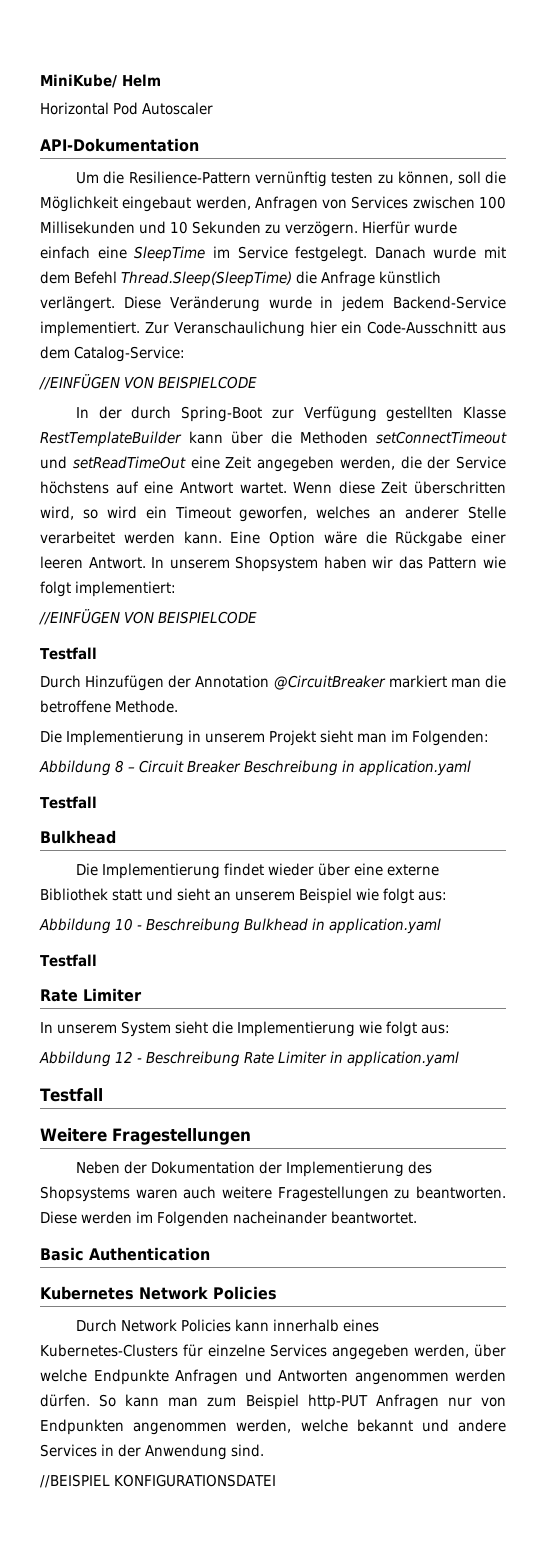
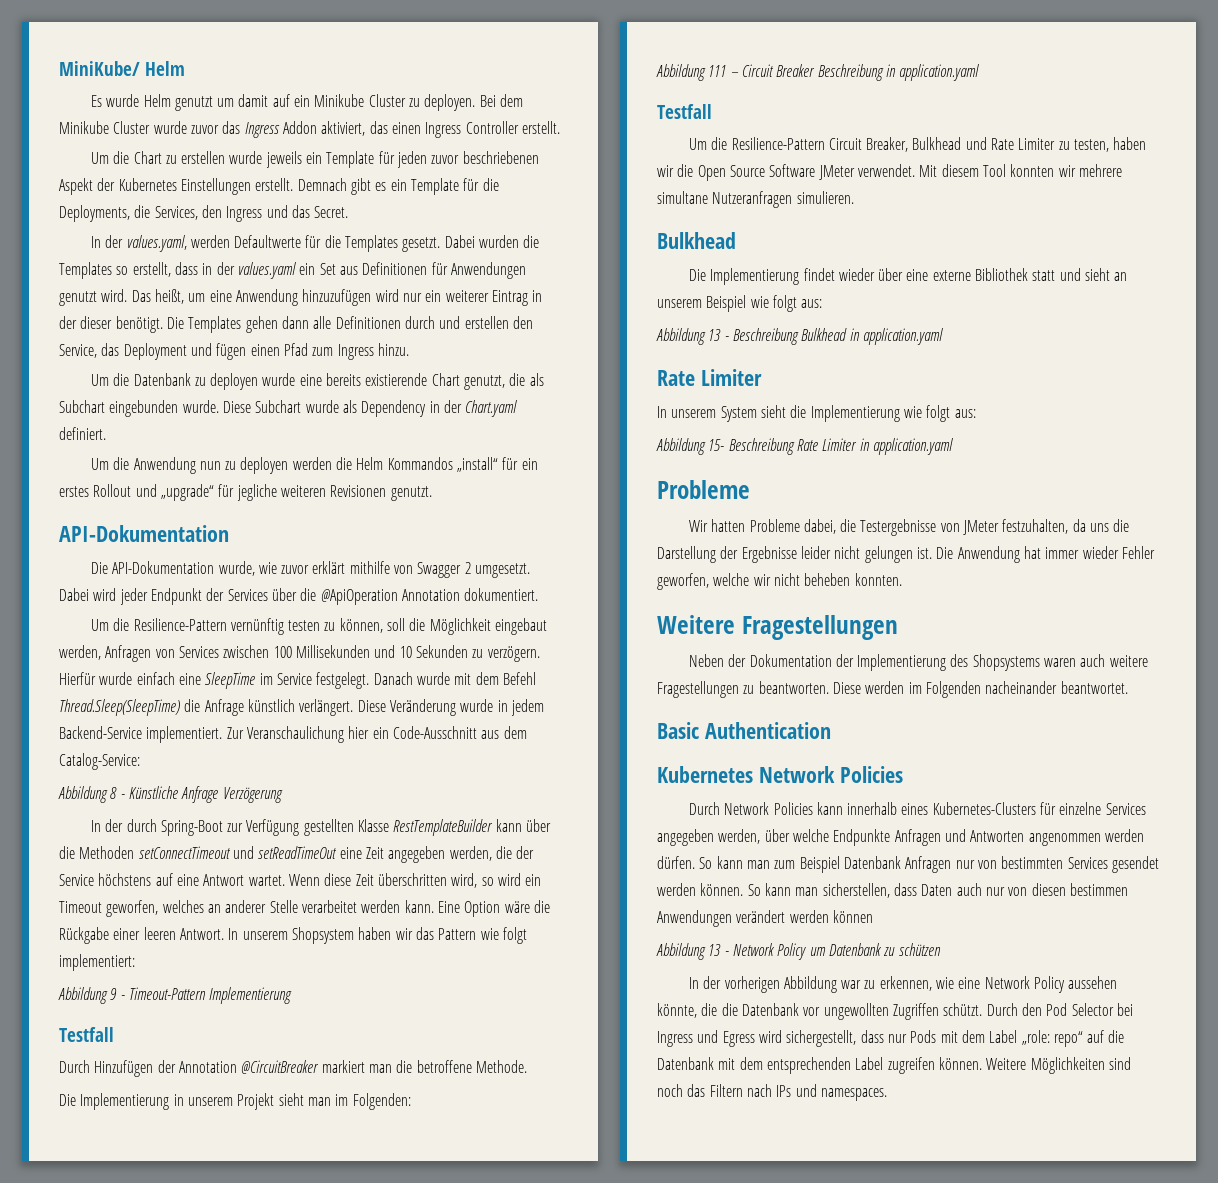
- Horizontal Pod Autoscaler
+ Es wurde Helm genutzt um damit auf ein Minikube Cluster zu deployen. Bei dem Minikube Cluster wurde zuvor das Ingress Addon aktiviert, das einen Ingress Controller erstellt.
+ Um die Chart zu erstellen wurde jeweils ein Template für jeden zuvor beschriebenen Aspekt der Kubernetes Einstellungen erstellt. Demnach gibt es ein Template für die Deployments, die Services, den Ingress und das Secret.
+ In der values.yaml, werden Defaultwerte für die Templates gesetzt. Dabei wurden die Templates so erstellt, dass in der values.yaml ein Set aus Definitionen für Anwendungen genutzt wird. Das heißt, um eine Anwendung hinzuzufügen wird nur ein weiterer Eintrag in der dieser benötigt. Die Templates gehen dann alle Definitionen durch und erstellen den Service, das Deployment und fügen einen Pfad zum Ingress hinzu.
+ Um die Datenbank zu deployen wurde eine bereits existierende Chart genutzt, die als Subchart eingebunden wurde. Diese Subchart wurde als Dependency in der Chart.yaml definiert.
+ Um die Anwendung nun zu deployen werden die Helm Kommandos „install“ für ein erstes Rollout und „upgrade“ für jegliche weiteren Revisionen genutzt.
  API-Dokumentation
+ Die API-Dokumentation wurde, wie zuvor erklärt mithilfe von Swagger 2 umgesetzt. Dabei wird jeder Endpunkt der Services über die @ApiOperation Annotation dokumentiert.
  Zur Veranschaulichung hier ein Code-Ausschnitt aus dem Catalog-Service:
- //EINFÜGEN VON BEISPIELCODE
+ Abbildung 8 - Künstliche Anfrage Verzögerung
  In unserem Shopsystem haben wir das Pattern wie folgt implementiert:
- //EINFÜGEN VON BEISPIELCODE
+ Abbildung 9 - Timeout-Pattern Implementierung
- Abbildung 8 – Circuit Breaker Beschreibung in application.yaml
+ Abbildung 111 – Circuit Breaker Beschreibung in application.yaml
+ Um die Resilience-Pattern Circuit Breaker, Bulkhead und Rate Limiter zu testen, haben wir die Open Source Software JMeter verwendet. Mit diesem Tool konnten wir mehrere simultane Nutzeranfragen simulieren.
- Abbildung 10 - Beschreibung Bulkhead in application.yaml
- Testfall
+ Abbildung 13 - Beschreibung Bulkhead in application.yaml
- Abbildung 12 - Beschreibung Rate Limiter in application.yaml
- Testfall
+ Abbildung 15- Beschreibung Rate Limiter in application.yaml
+ Probleme
+ Wir hatten Probleme dabei, die Testergebnisse von JMeter festzuhalten, da uns die Darstellung der Ergebnisse leider nicht gelungen ist. Die Anwendung hat immer wieder Fehler geworfen, welche wir nicht beheben konnten.
- So kann man zum Beispiel http-PUT Anfragen nur von Endpunkten angenommen werden, welche bekannt und andere Services in der Anwendung sind.
- //BEISPIEL KONFIGURATIONSDATEI
+ So kann man zum Beispiel Datenbank Anfragen nur von bestimmten Services gesendet werden können. So kann man sicherstellen, dass Daten auch nur von diesen bestimmen Anwendungen verändert werden können
+ Abbildung 13 - Network Policy um Datenbank zu schützen
+ In der vorherigen Abbildung war zu erkennen, wie eine Network Policy aussehen könnte, die die Datenbank vor ungewollten Zugriffen schützt. Durch den Pod Selector bei Ingress und Egress wird sichergestellt, dass nur Pods mit dem Label „role: repo“ auf die Datenbank mit dem entsprechenden Label zugreifen können. Weitere Möglichkeiten sind noch das Filtern nach IPs und namespaces.

